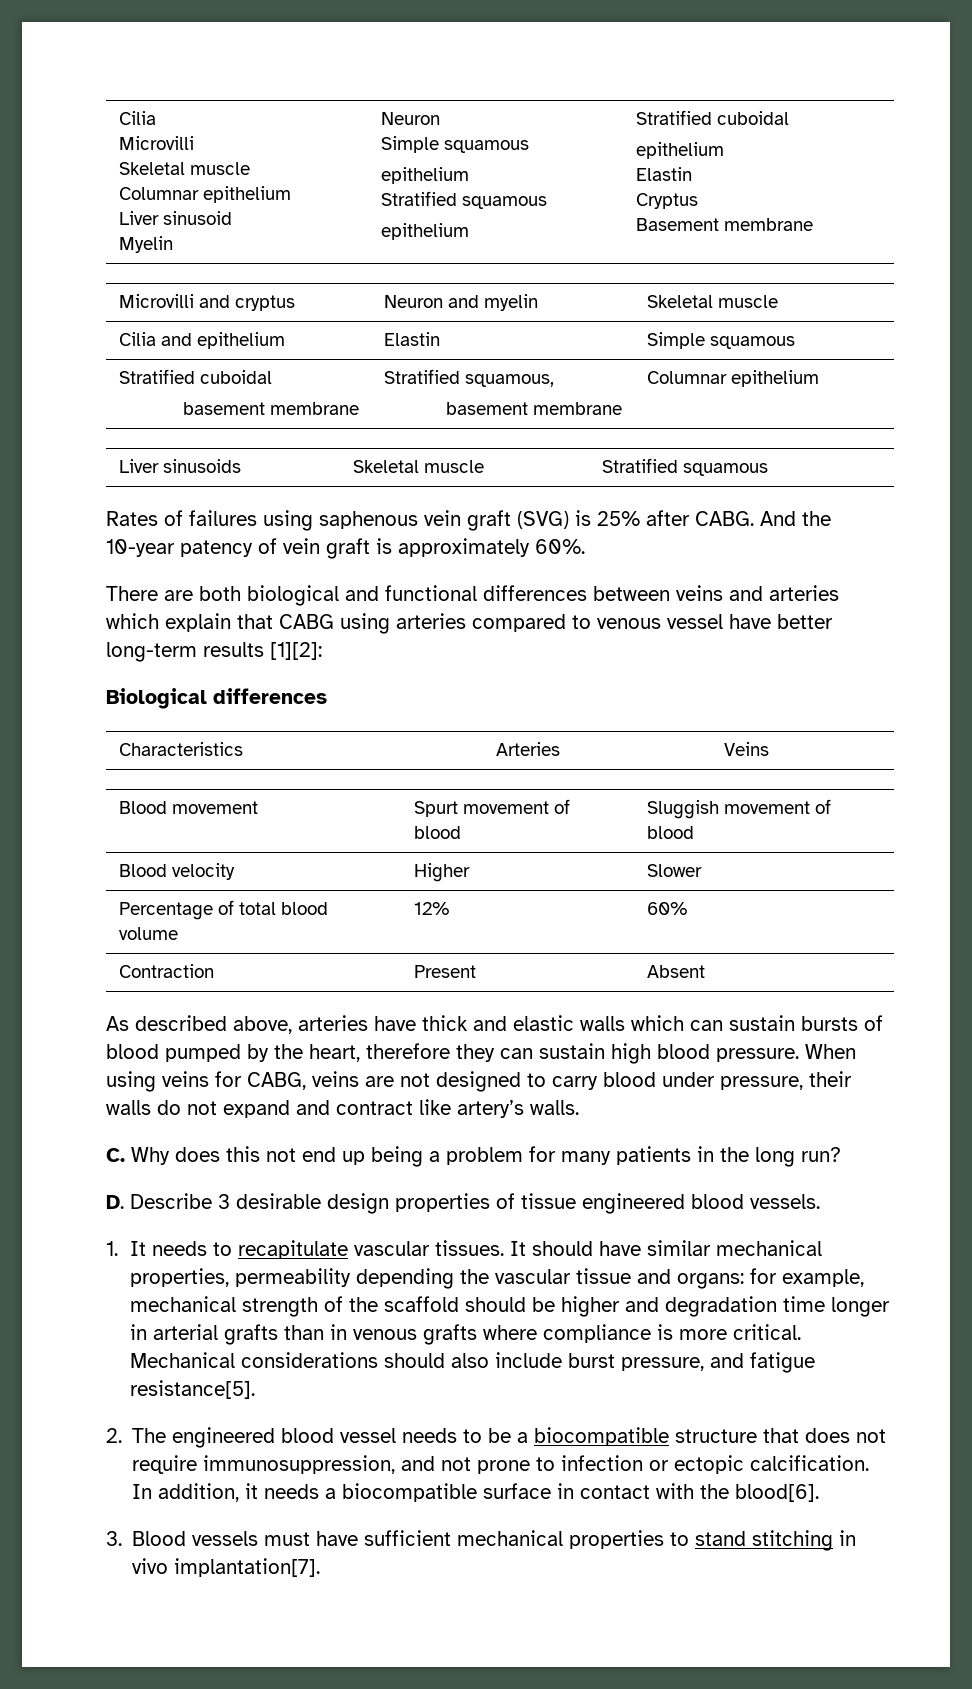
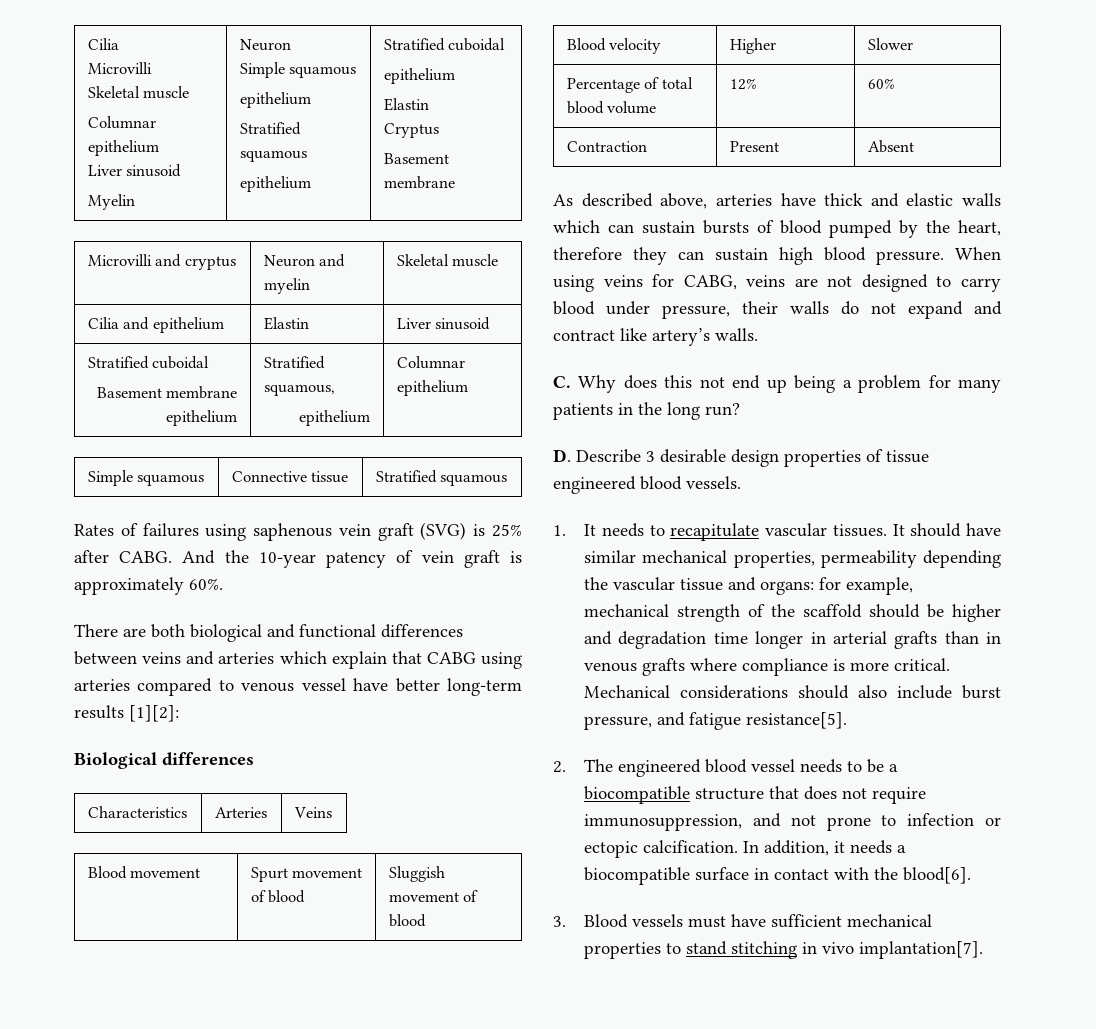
- Cilia and epithelium | Elastin | Simple squamous
+ Cilia and epithelium | Elastin | Liver sinusoid
  Stratified cuboidal
- basement membrane | Stratified squamous,
- basement membrane | Columnar epithelium
- Liver sinusoids | Skeletal muscle | Stratified squamous
+ Basement membrane epithelium | Stratified squamous,
+ epithelium | Columnar epithelium
+ Simple squamous | Connective tissue | Stratified squamous

